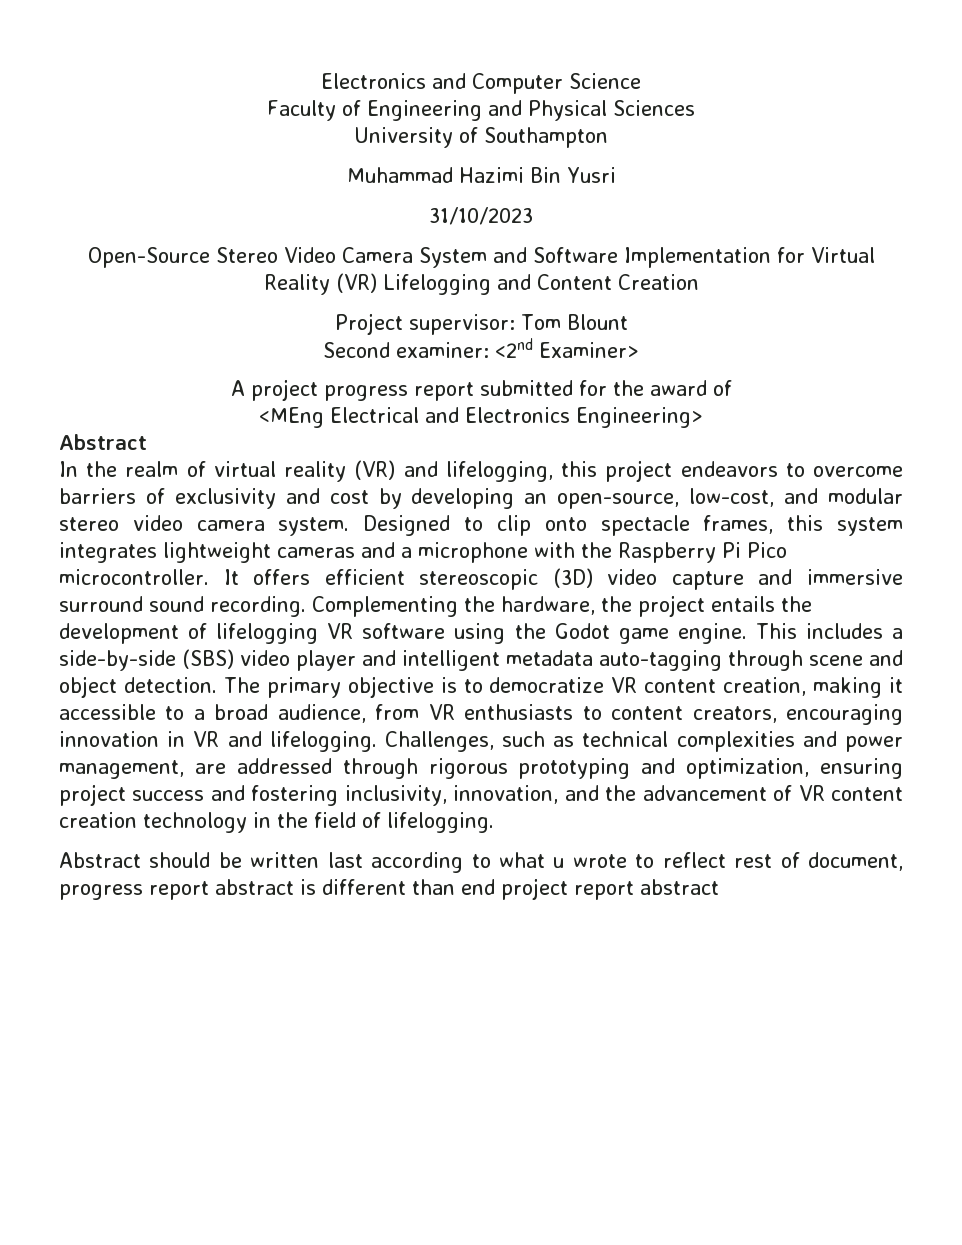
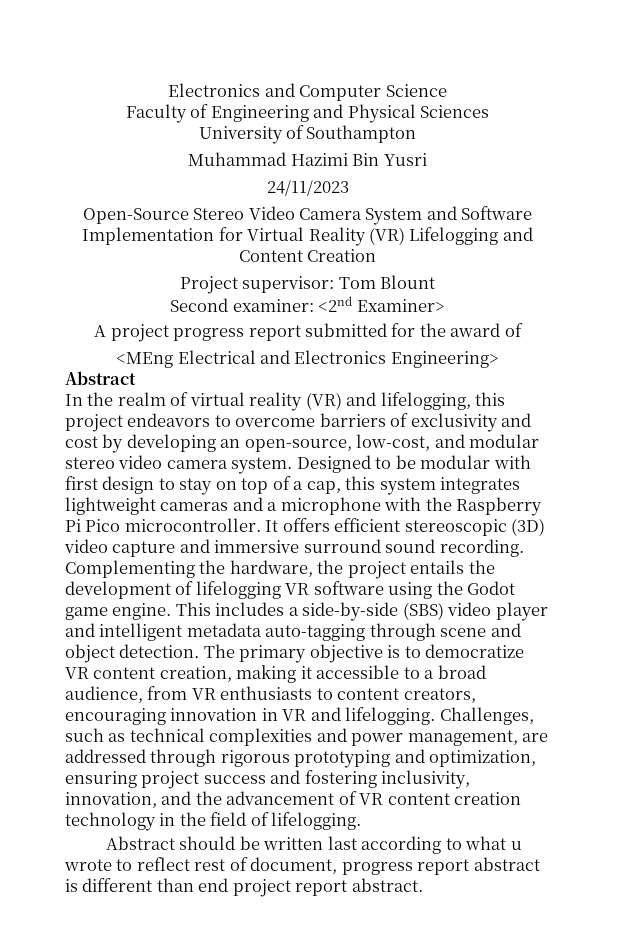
- 31/10/2023
+ 24/11/2023
- Designed to clip onto spectacle frames, this system integrates lightweight cameras and a microphone with the Raspberry Pi Pico microcontroller.
+ Designed to be modular with first design to stay on top of a cap, this system integrates lightweight cameras and a microphone with the Raspberry Pi Pico microcontroller.
- Abstract should be written last according to what u wrote to reflect rest of document, progress report abstract is different than end project report abstract
+ Abstract should be written last according to what u wrote to reflect rest of document, progress report abstract is different than end project report abstract.

